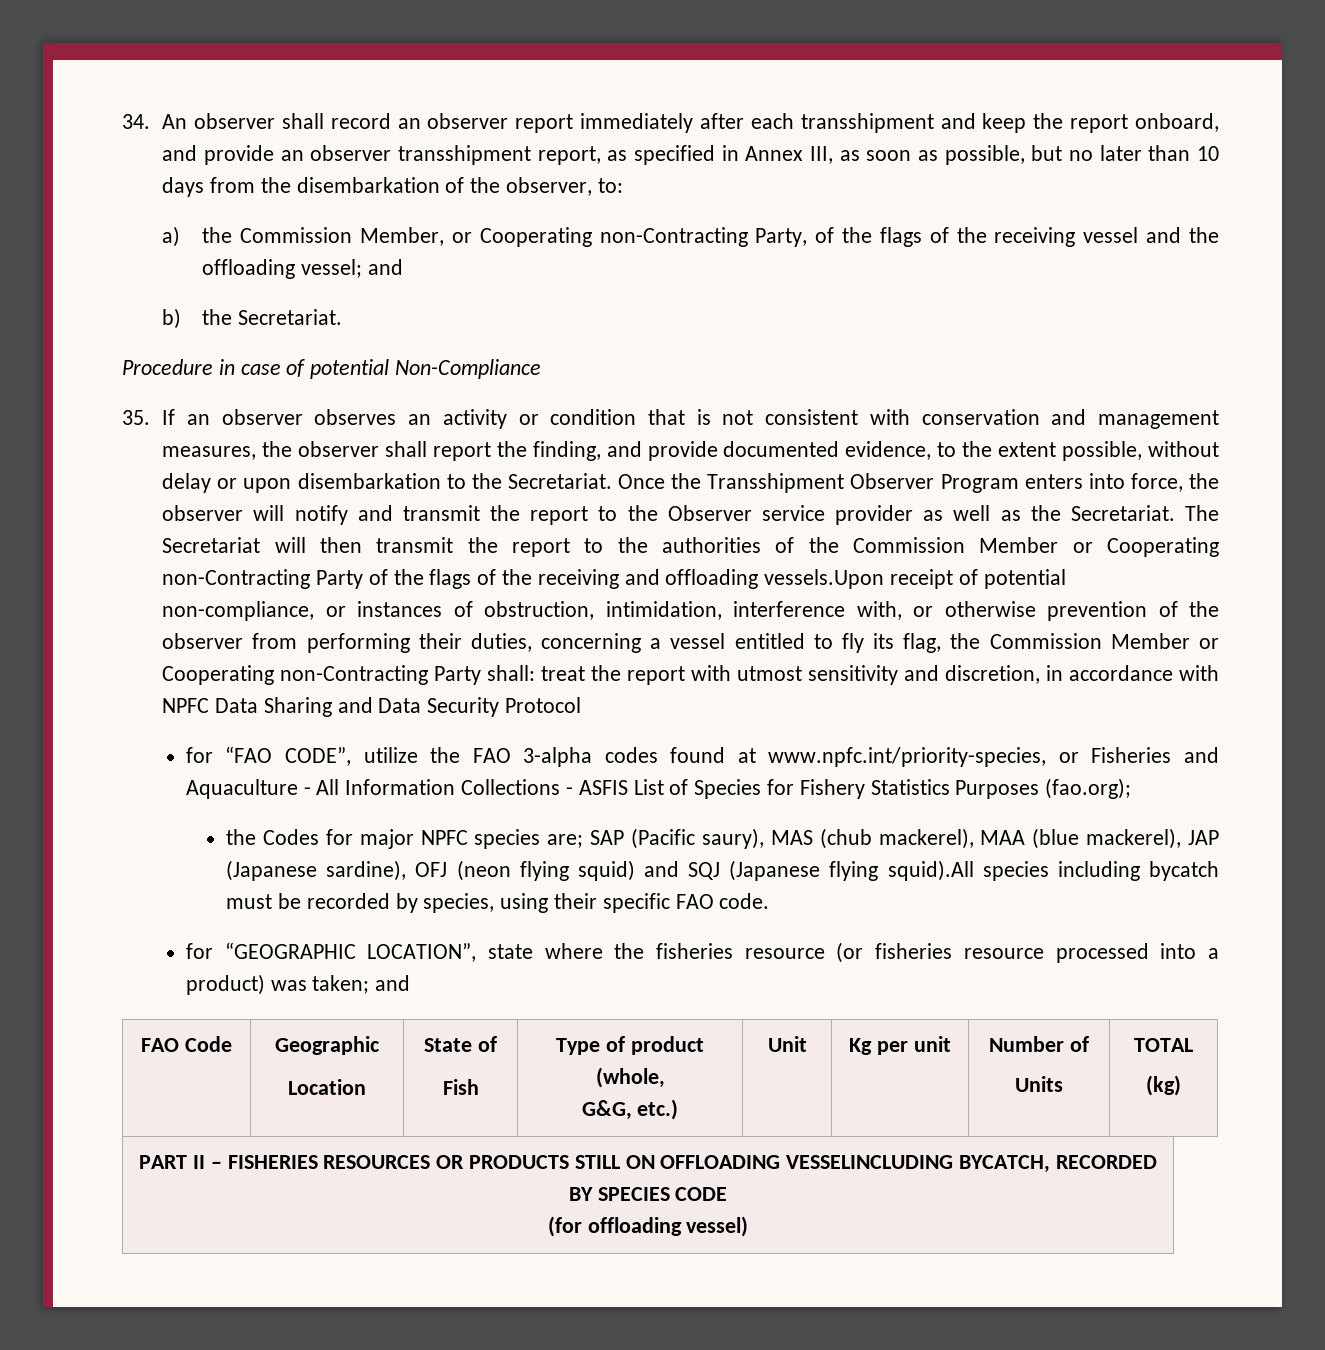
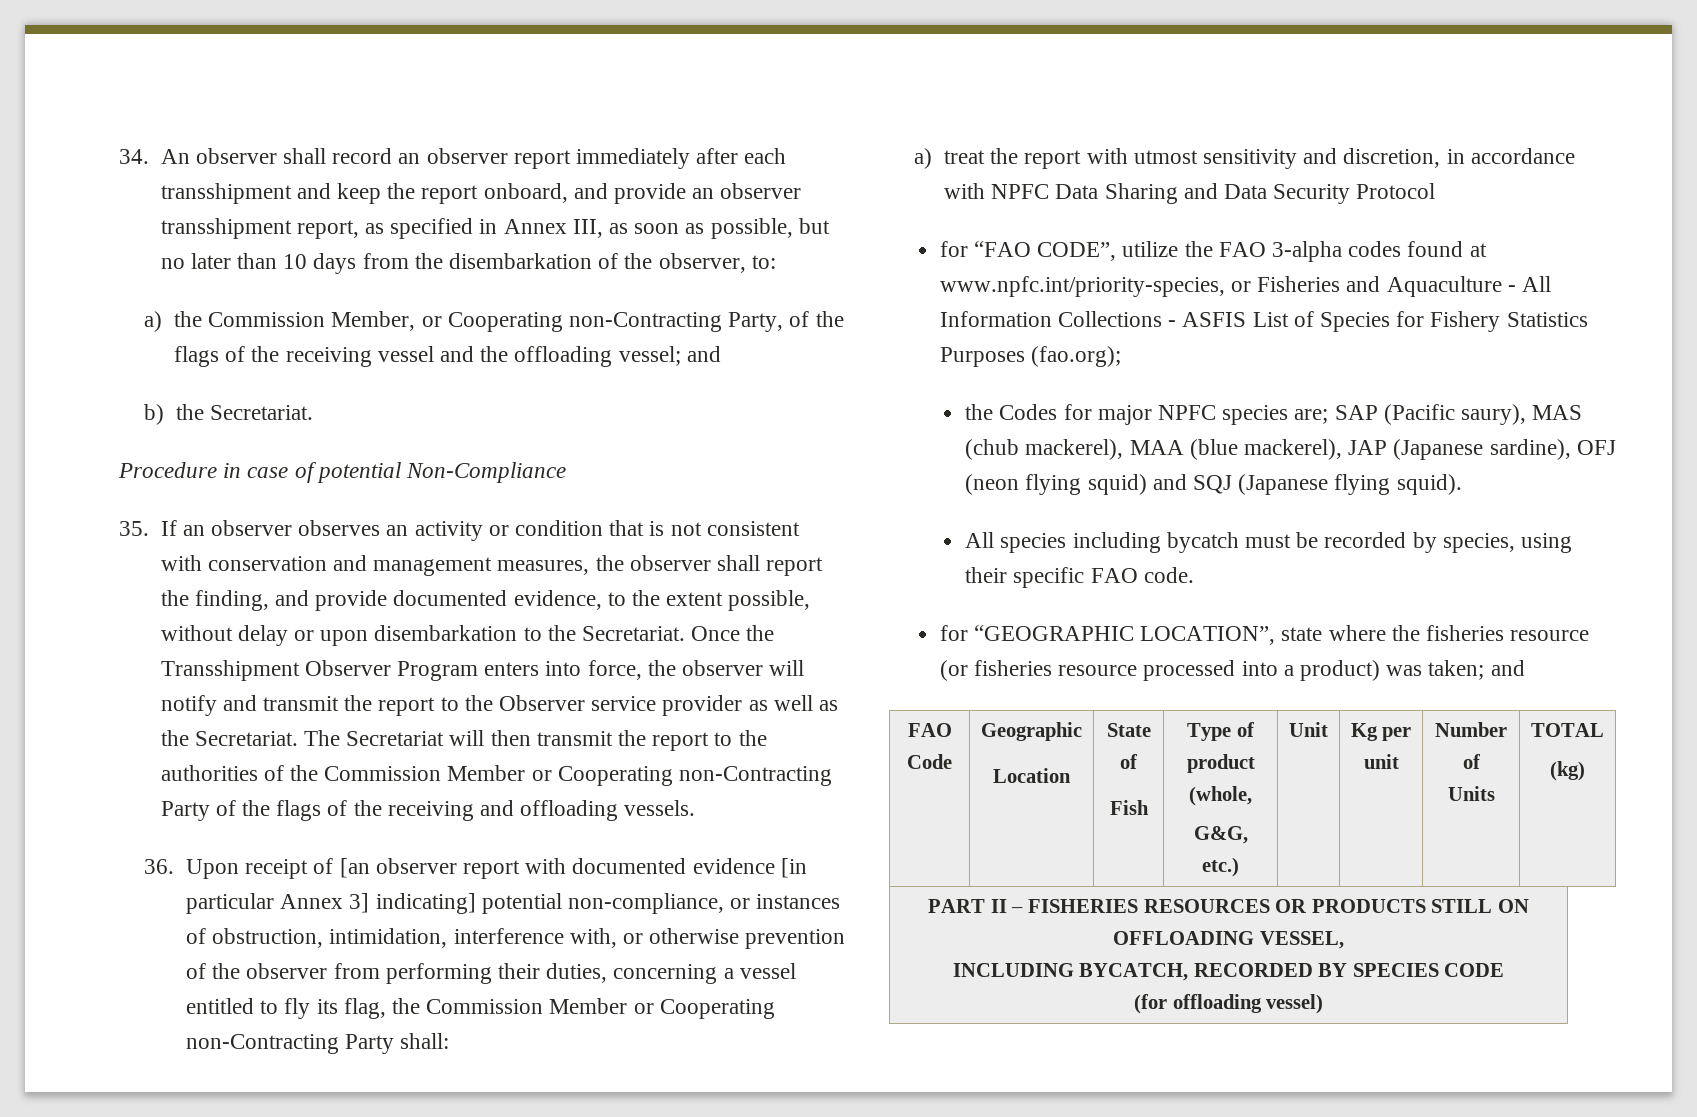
- The Secretariat will then transmit the report to the authorities of the Commission Member or Cooperating non-Contracting Party of the flags of the receiving and offloading vessels.Upon receipt of potential non-compliance, or instances of obstruction, intimidation, interference with, or otherwise prevention of the observer from performing their duties, concerning a vessel entitled to fly its flag, the Commission Member or Cooperating non-Contracting Party shall: treat the report with utmost sensitivity and discretion, in accordance with NPFC Data Sharing and Data Security Protocol
+ The Secretariat will then transmit the report to the authorities of the Commission Member or Cooperating non-Contracting Party of the flags of the receiving and offloading vessels.
+ 36. Upon receipt of [an observer report with documented evidence [in particular Annex 3] indicating] potential non-compliance, or instances of obstruction, intimidation, interference with, or otherwise prevention of the observer from performing their duties, concerning a vessel entitled to fly its flag, the Commission Member or Cooperating non-Contracting Party shall:
+ a) treat the report with utmost sensitivity and discretion, in accordance with NPFC Data Sharing and Data Security Protocol
- the Codes for major NPFC species are; SAP (Pacific saury), MAS (chub mackerel), MAA (blue mackerel), JAP (Japanese sardine), OFJ (neon flying squid) and SQJ (Japanese flying squid).All species including bycatch must be recorded by species, using their specific FAO code.
+ the Codes for major NPFC species are; SAP (Pacific saury), MAS (chub mackerel), MAA (blue mackerel), JAP (Japanese sardine), OFJ (neon flying squid) and SQJ (Japanese flying squid).
+ All species including bycatch must be recorded by species, using their specific FAO code.
- PART II – FISHERIES RESOURCES OR PRODUCTS STILL ON OFFLOADING VESSELINCLUDING BYCATCH, RECORDED BY SPECIES CODE
+ PART II – FISHERIES RESOURCES OR PRODUCTS STILL ON OFFLOADING VESSEL,
+ INCLUDING BYCATCH, RECORDED BY SPECIES CODE

